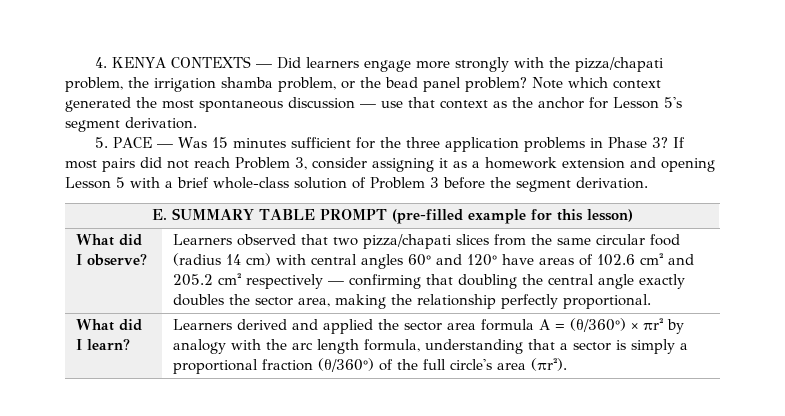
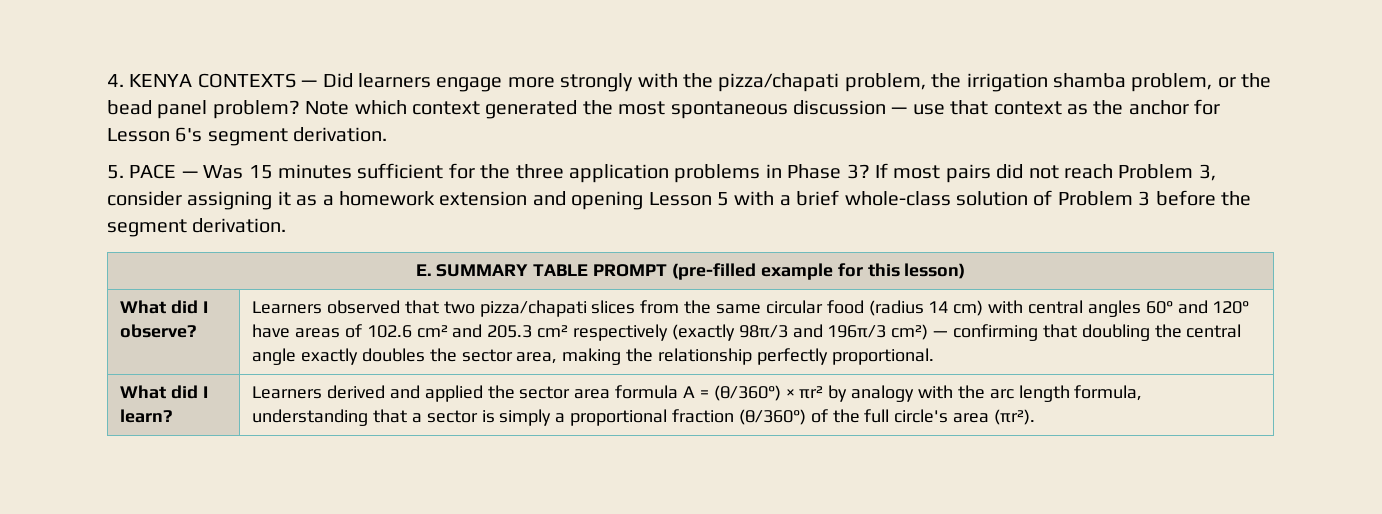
- Note which context generated the most spontaneous discussion — use that context as the anchor for Lesson 5's segment derivation.
+ Note which context generated the most spontaneous discussion — use that context as the anchor for Lesson 6's segment derivation.
- Learners observed that two pizza/chapati slices from the same circular food (radius 14 cm) with central angles 60° and 120° have areas of 102.6 cm² and 205.2 cm² respectively — confirming that doubling the central angle exactly doubles the sector area, making the relationship perfectly proportional.
+ Learners observed that two pizza/chapati slices from the same circular food (radius 14 cm) with central angles 60° and 120° have areas of 102.6 cm² and 205.3 cm² respectively (exactly 98π/3 and 196π/3 cm²) — confirming that doubling the central angle exactly doubles the sector area, making the relationship perfectly proportional.

